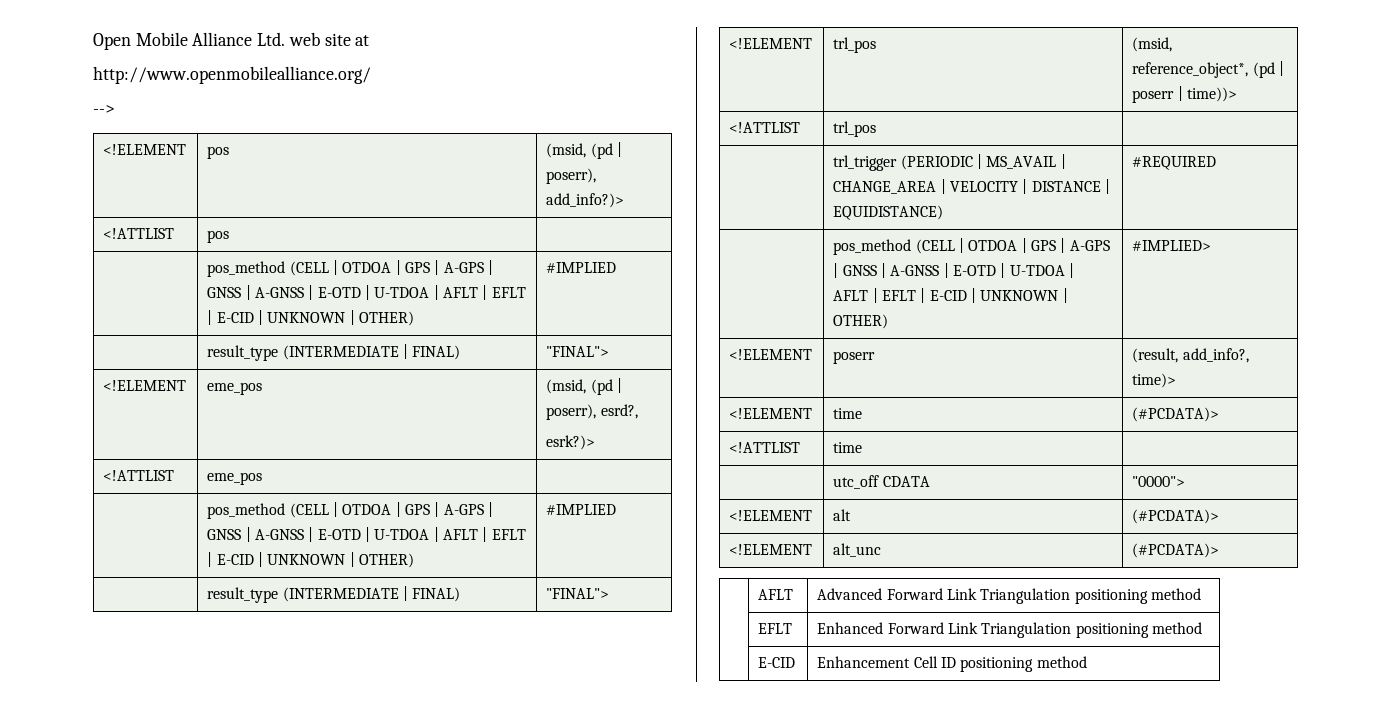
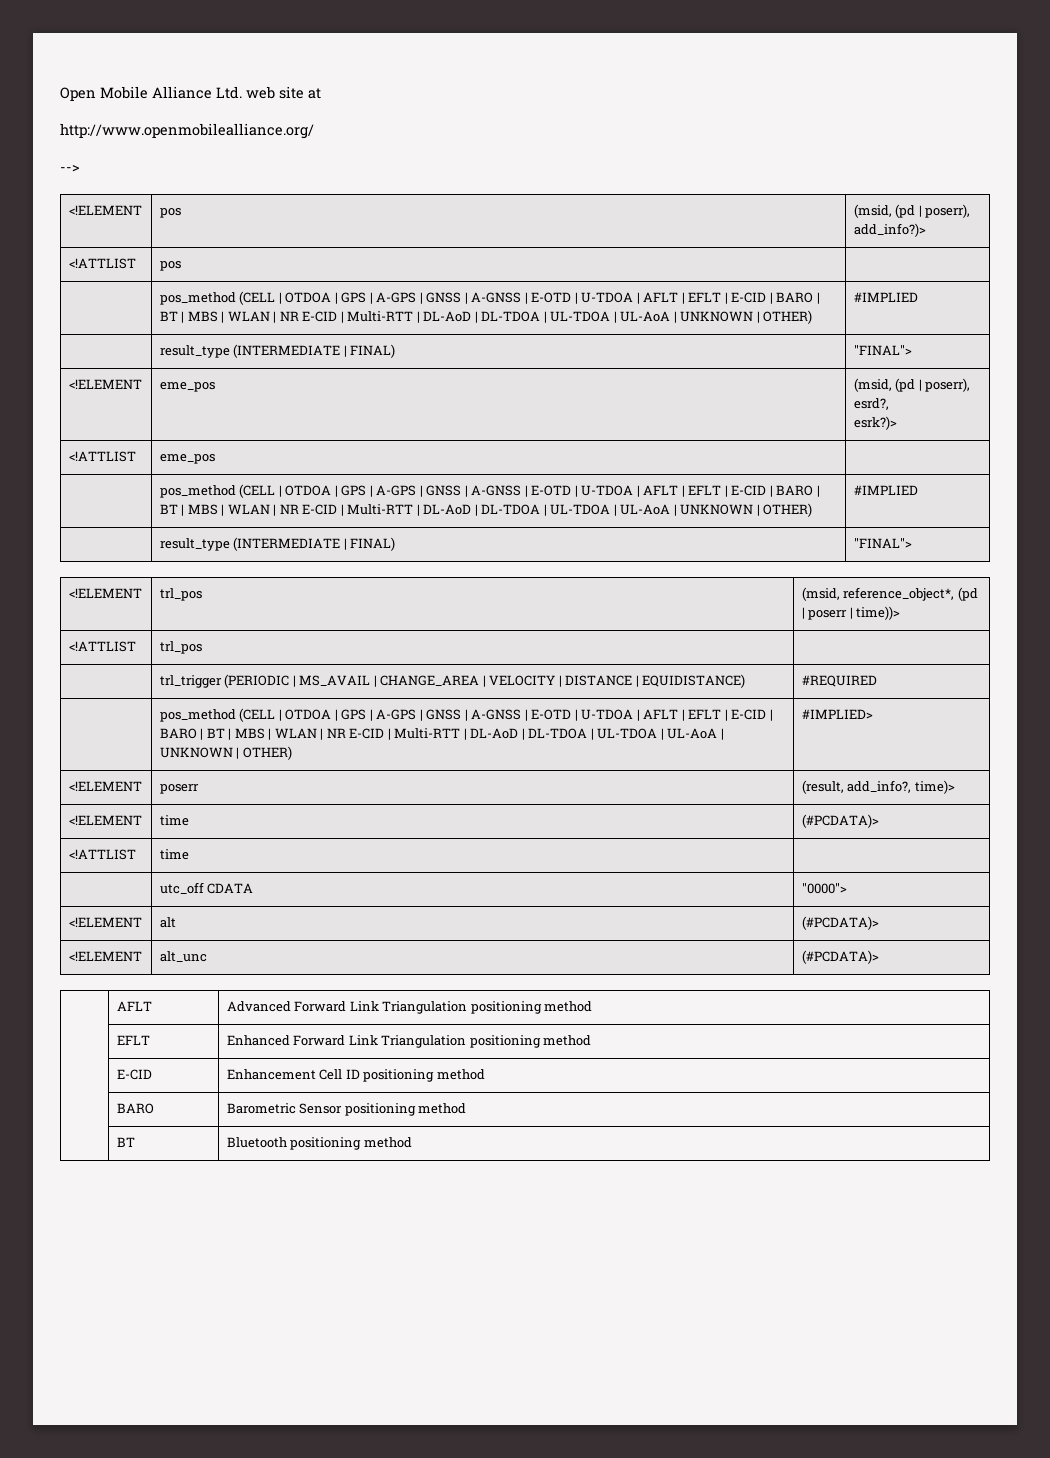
  <!ATTLIST | pos |
- | pos_method (CELL | OTDOA | GPS | A-GPS | GNSS | A-GNSS | E-OTD | U-TDOA | AFLT | EFLT | E-CID | UNKNOWN | OTHER) | #IMPLIED
+ | pos_method (CELL | OTDOA | GPS | A-GPS | GNSS | A-GNSS | E-OTD | U-TDOA | AFLT | EFLT | E-CID | BARO | BT | MBS | WLAN | NR E-CID | Multi-RTT | DL-AoD | DL-TDOA | UL-TDOA | UL-AoA | UNKNOWN | OTHER) | #IMPLIED
  <!ATTLIST | eme_pos |
- | pos_method (CELL | OTDOA | GPS | A-GPS | GNSS | A-GNSS | E-OTD | U-TDOA | AFLT | EFLT | E-CID | UNKNOWN | OTHER) | #IMPLIED
+ | pos_method (CELL | OTDOA | GPS | A-GPS | GNSS | A-GNSS | E-OTD | U-TDOA | AFLT | EFLT | E-CID | BARO | BT | MBS | WLAN | NR E-CID | Multi-RTT | DL-AoD | DL-TDOA | UL-TDOA | UL-AoA | UNKNOWN | OTHER) | #IMPLIED
- | pos_method (CELL | OTDOA | GPS | A-GPS | GNSS | A-GNSS | E-OTD | U-TDOA | AFLT | EFLT | E-CID | UNKNOWN | OTHER) | #IMPLIED>
+ | pos_method (CELL | OTDOA | GPS | A-GPS | GNSS | A-GNSS | E-OTD | U-TDOA | AFLT | EFLT | E-CID | BARO | BT | MBS | WLAN | NR E-CID | Multi-RTT | DL-AoD | DL-TDOA | UL-TDOA | UL-AoA | UNKNOWN | OTHER) | #IMPLIED>
+ | BARO | Barometric Sensor positioning method
+ | BT | Bluetooth positioning method

